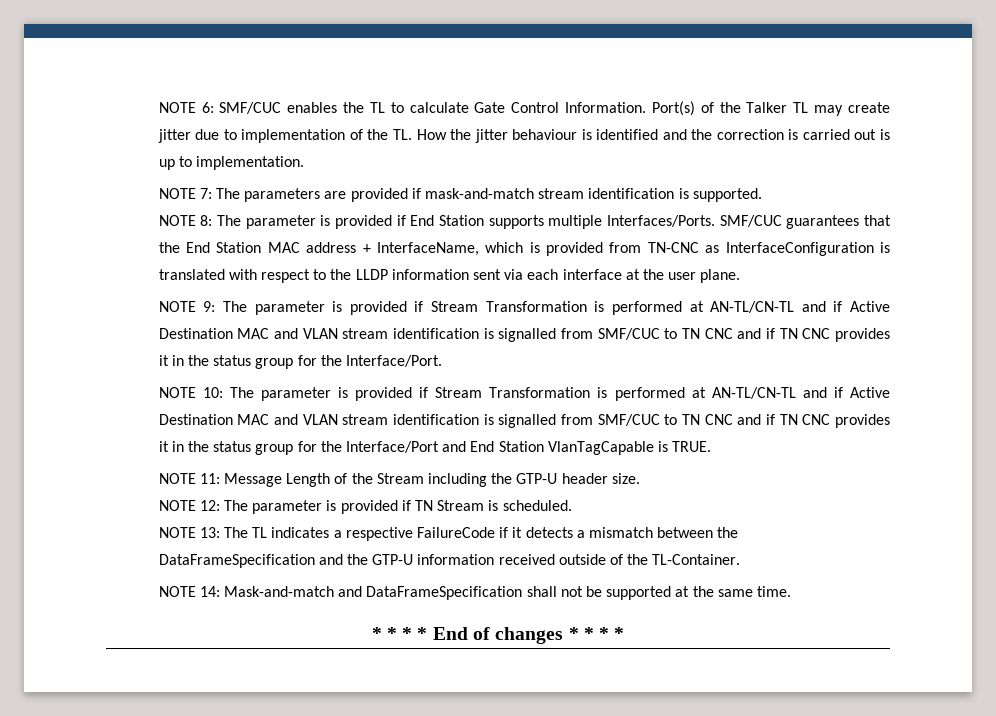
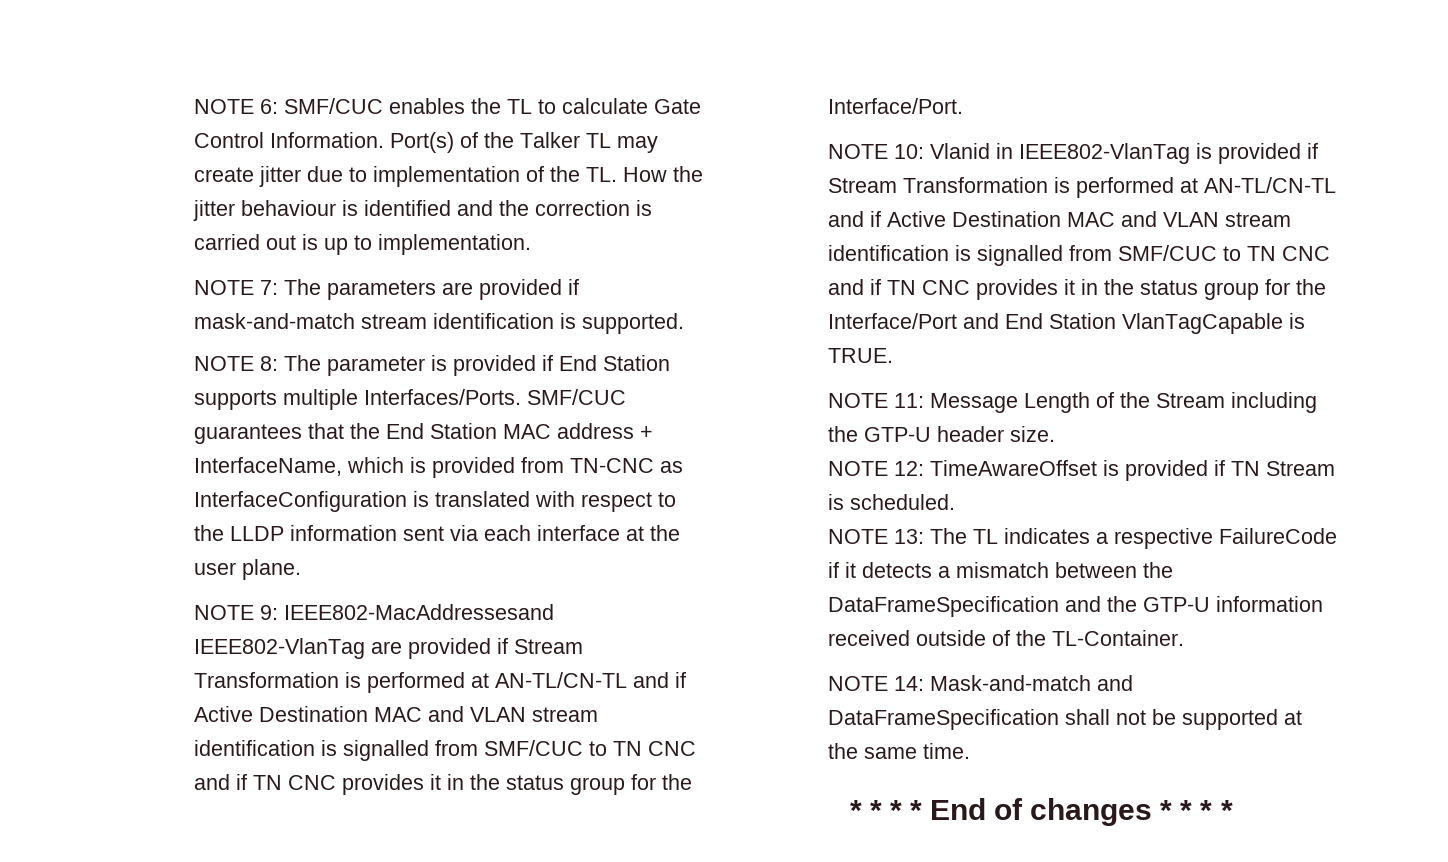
- NOTE 9: The parameter is provided if Stream Transformation is performed at AN-TL/CN-TL and if Active Destination MAC and VLAN stream identification is signalled from SMF/CUC to TN CNC and if TN CNC provides it in the status group for the Interface/Port.
+ NOTE 9: IEEE802-MacAddressesand IEEE802-VlanTag are provided if Stream Transformation is performed at AN-TL/CN-TL and if Active Destination MAC and VLAN stream identification is signalled from SMF/CUC to TN CNC and if TN CNC provides it in the status group for the Interface/Port.
- NOTE 10: The parameter is provided if Stream Transformation is performed at AN-TL/CN-TL and if Active Destination MAC and VLAN stream identification is signalled from SMF/CUC to TN CNC and if TN CNC provides it in the status group for the Interface/Port and End Station VlanTagCapable is TRUE.
+ NOTE 10: Vlanid in IEEE802-VlanTag is provided if Stream Transformation is performed at AN-TL/CN-TL and if Active Destination MAC and VLAN stream identification is signalled from SMF/CUC to TN CNC and if TN CNC provides it in the status group for the Interface/Port and End Station VlanTagCapable is TRUE.
- NOTE 12: The parameter is provided if TN Stream is scheduled.
+ NOTE 12: TimeAwareOffset is provided if TN Stream is scheduled.

